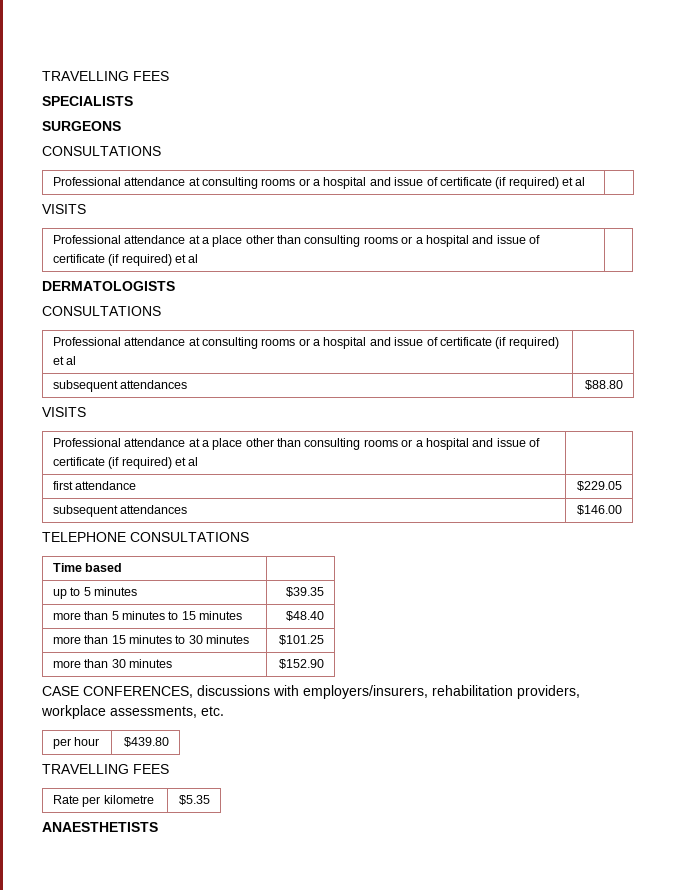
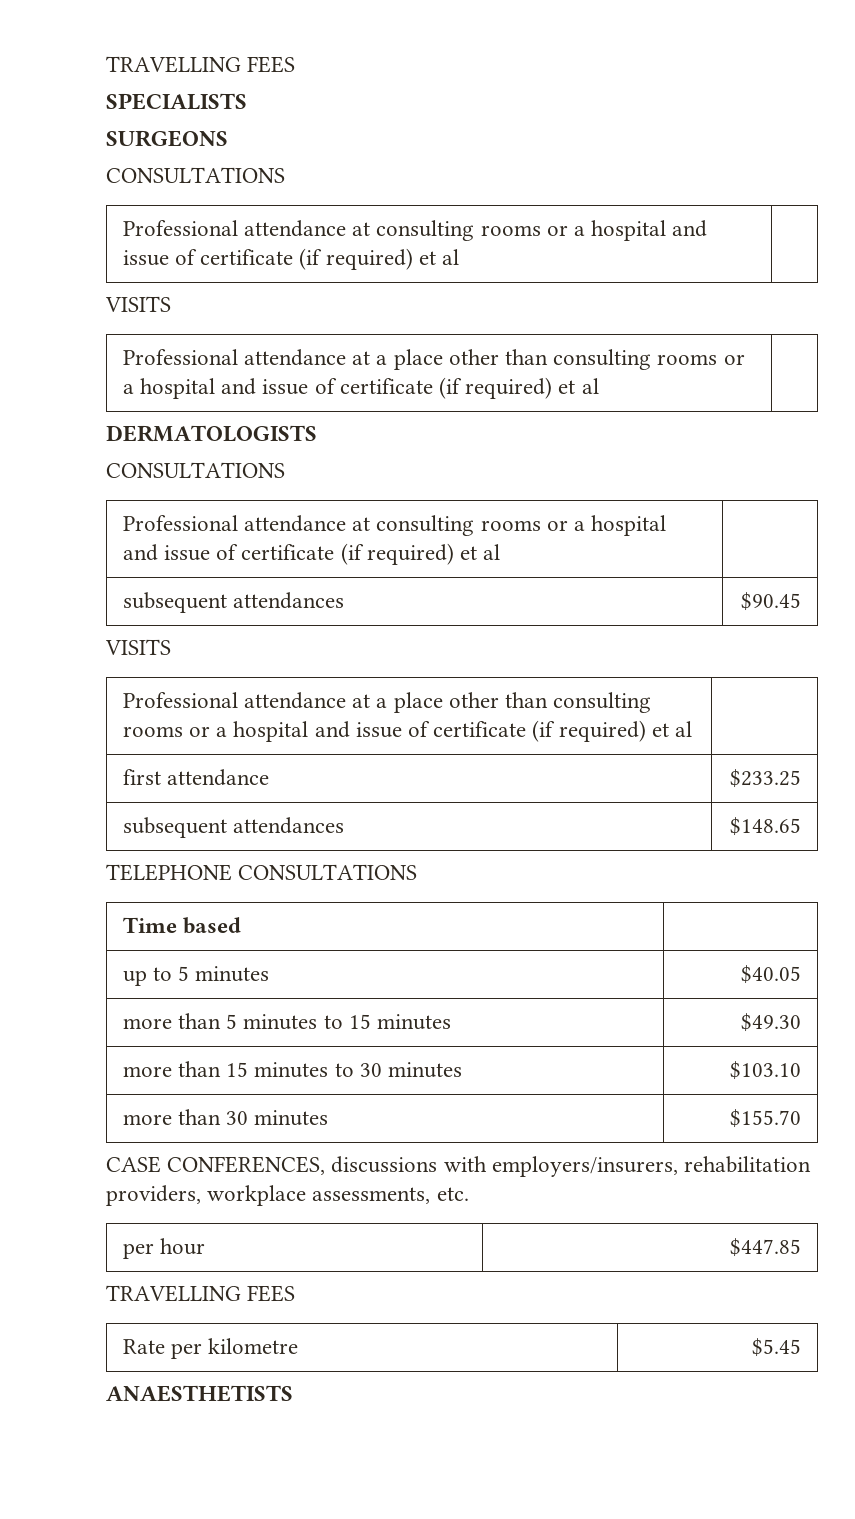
- subsequent attendances | $88.80
+ subsequent attendances | $90.45
- first attendance | $229.05
- subsequent attendances | $146.00
+ first attendance | $233.25
+ subsequent attendances | $148.65
- up to 5 minutes | $39.35
+ up to 5 minutes | $40.05
- more than 5 minutes to 15 minutes | $48.40
+ more than 5 minutes to 15 minutes | $49.30
- more than 15 minutes to 30 minutes | $101.25
+ more than 15 minutes to 30 minutes | $103.10
- more than 30 minutes | $152.90
+ more than 30 minutes | $155.70
- per hour | $439.80
+ per hour | $447.85
- Rate per kilometre | $5.35
+ Rate per kilometre | $5.45

